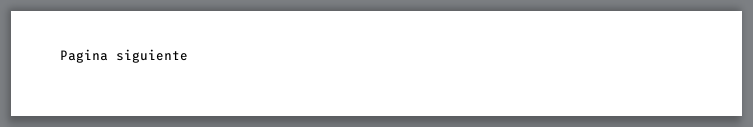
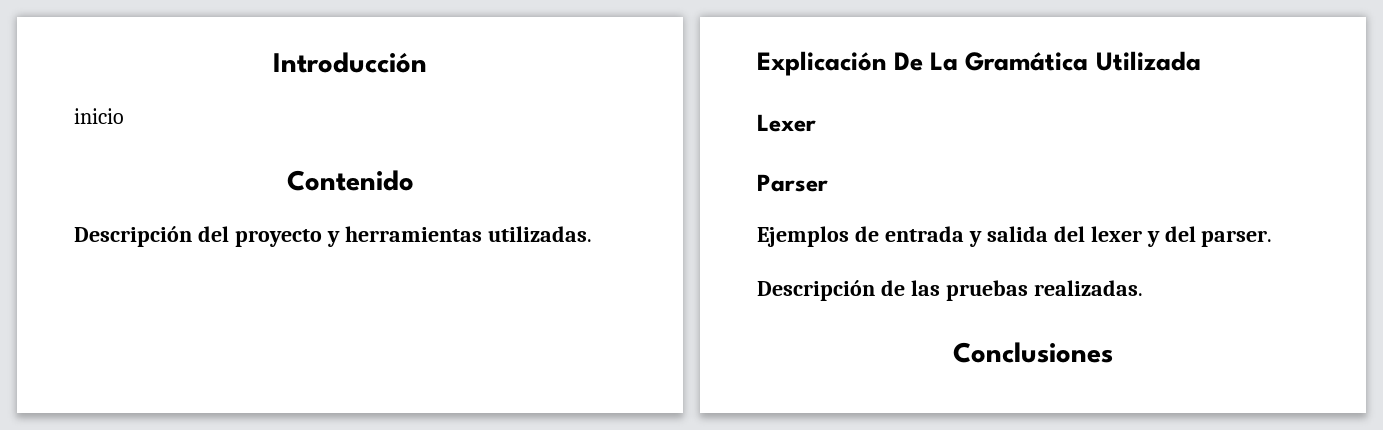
- Pagina siguiente
+ Introducción
+ inicio
+ Contenido
+ Descripción del proyecto y herramientas utilizadas.
+ Explicación De La Gramática Utilizada
+ Lexer
+ Parser
+ Ejemplos de entrada y salida del lexer y del parser.
+ Descripción de las pruebas realizadas.
+ Conclusiones

